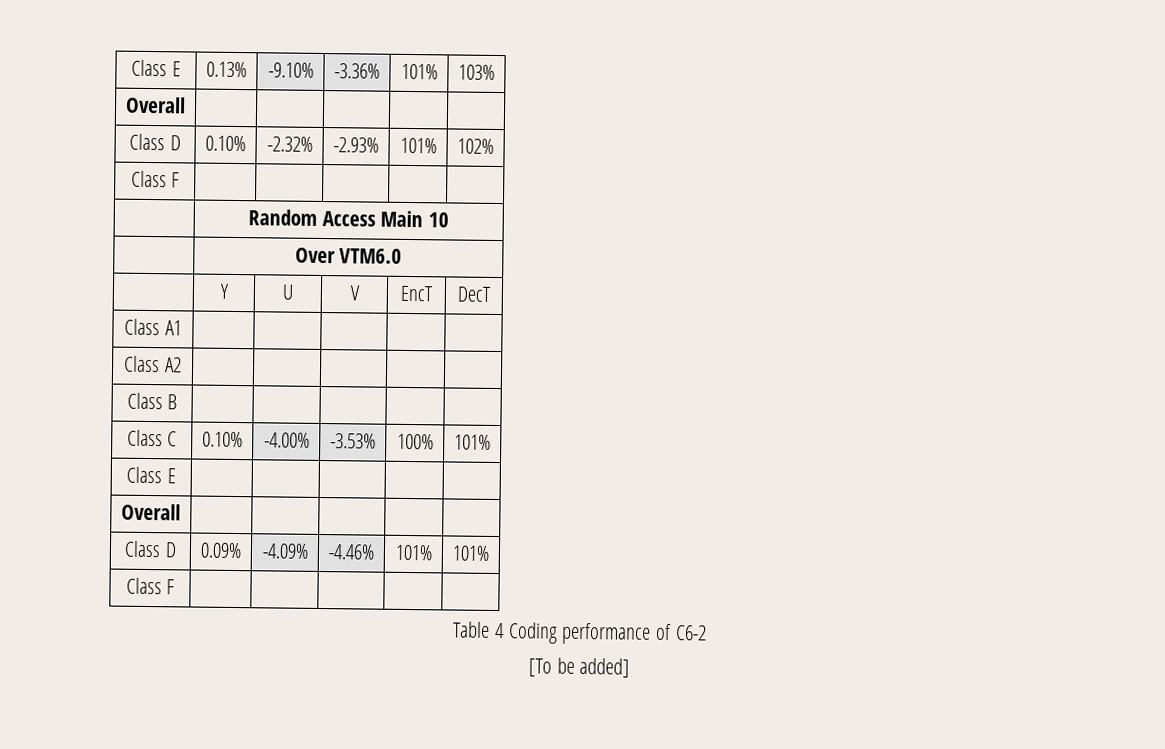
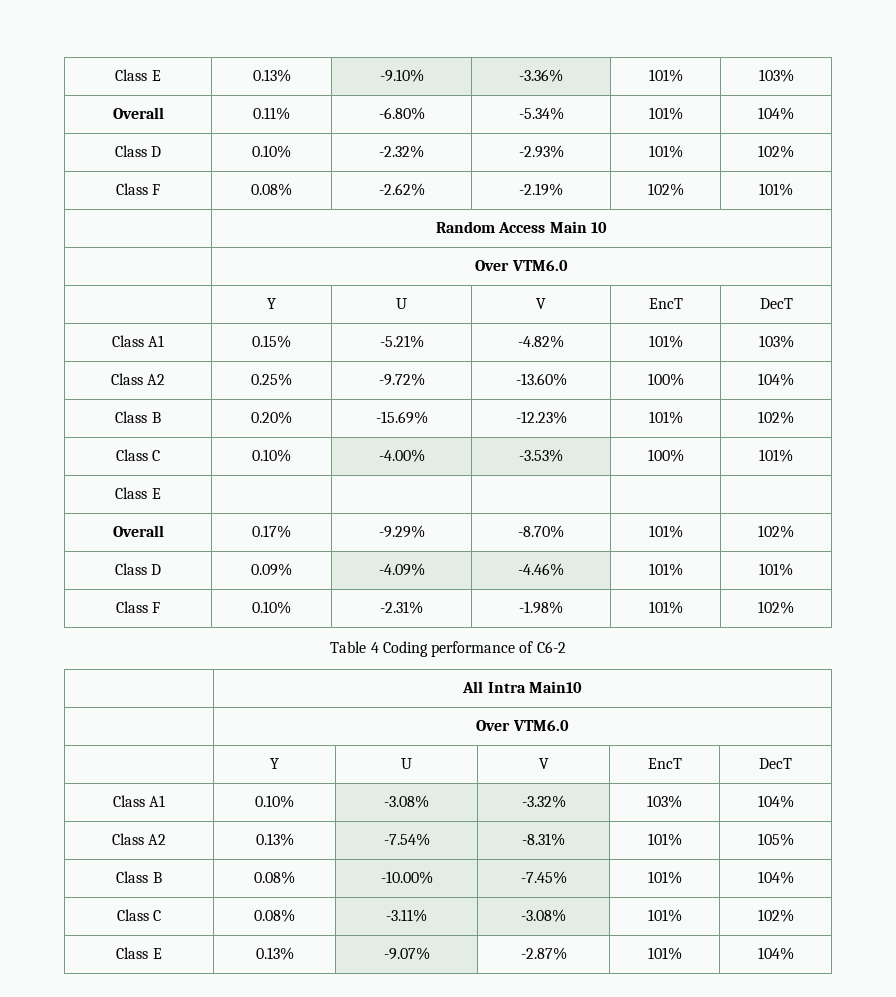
  Class E | 0.13% | -9.10% | -3.36% | 101% | 103%
- Overall | | | | |
+ Overall | 0.11% | -6.80% | -5.34% | 101% | 104%
  Class D | 0.10% | -2.32% | -2.93% | 101% | 102%
- Class F | | | | |
+ Class F | 0.08% | -2.62% | -2.19% | 102% | 101%
- Class A1 | | | | |
- Class A2 | | | | |
- Class B | | | | |
+ Class A1 | 0.15% | -5.21% | -4.82% | 101% | 103%
+ Class A2 | 0.25% | -9.72% | -13.60% | 100% | 104%
+ Class B | 0.20% | -15.69% | -12.23% | 101% | 102%
  Class E | | | | |
- Overall | | | | |
+ Overall | 0.17% | -9.29% | -8.70% | 101% | 102%
  Class D | 0.09% | -4.09% | -4.46% | 101% | 101%
- Class F | | | | |
+ Class F | 0.10% | -2.31% | -1.98% | 101% | 102%
- [To be added]
+ | All Intra Main10
+ | Over VTM6.0
+ | Y | U | V | EncT | DecT
+ Class A1 | 0.10% | -3.08% | -3.32% | 103% | 104%
+ Class A2 | 0.13% | -7.54% | -8.31% | 101% | 105%
+ Class B | 0.08% | -10.00% | -7.45% | 101% | 104%
+ Class C | 0.08% | -3.11% | -3.08% | 101% | 102%
+ Class E | 0.13% | -9.07% | -2.87% | 101% | 104%

